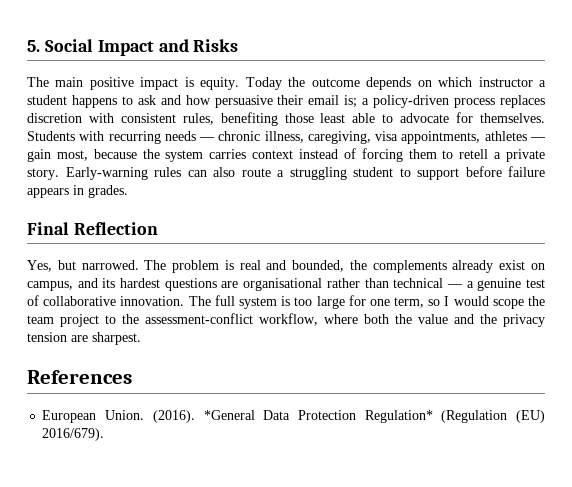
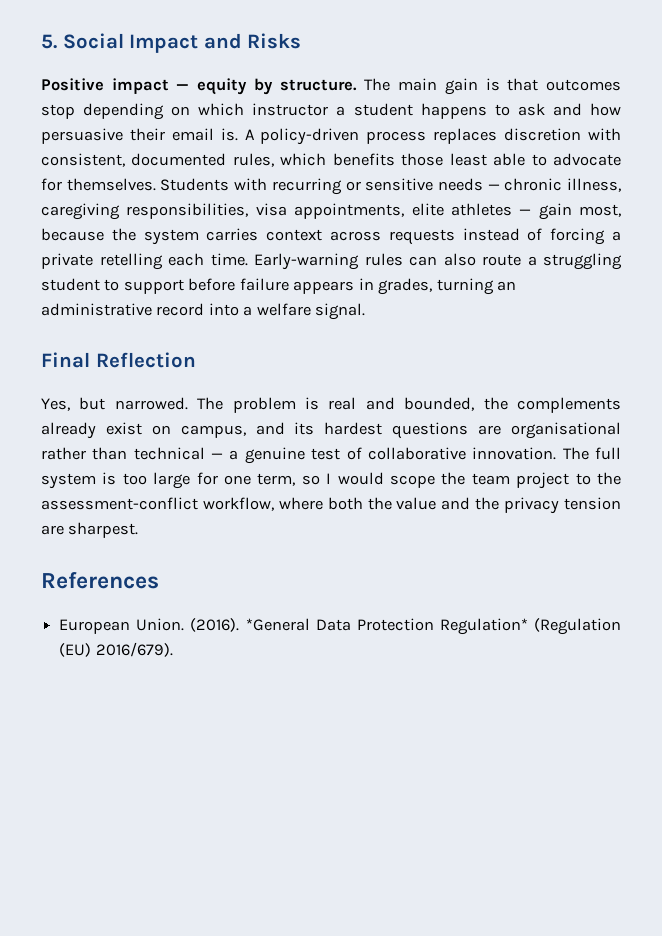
- The main positive impact is equity. Today the outcome depends on which instructor a student happens to ask and how persuasive their email is; a policy-driven process replaces discretion with consistent rules, benefiting those least able to advocate for themselves.
+ Positive impact — equity by structure. The main gain is that outcomes stop depending on which instructor a student happens to ask and how persuasive their email is. A policy-driven process replaces discretion with consistent, documented rules, which benefits those least able to advocate for themselves.
- Students with recurring needs — chronic illness, caregiving, visa appointments, athletes — gain most, because the system carries context instead of forcing them to retell a private story.
+ Students with recurring or sensitive needs — chronic illness, caregiving responsibilities, visa appointments, elite athletes — gain most, because the system carries context across requests instead of forcing a private retelling each time.
- Early-warning rules can also route a struggling student to support before failure appears in grades.
+ Early-warning rules can also route a struggling student to support before failure appears in grades, turning an administrative record into a welfare signal.

